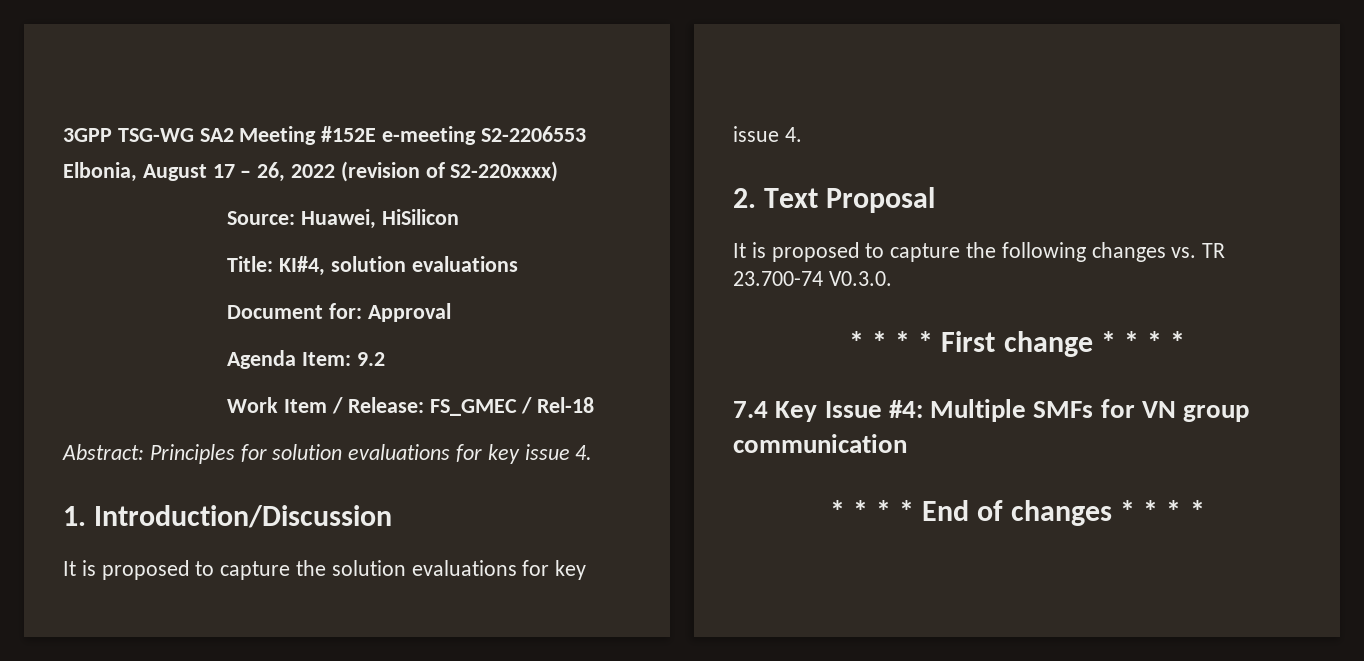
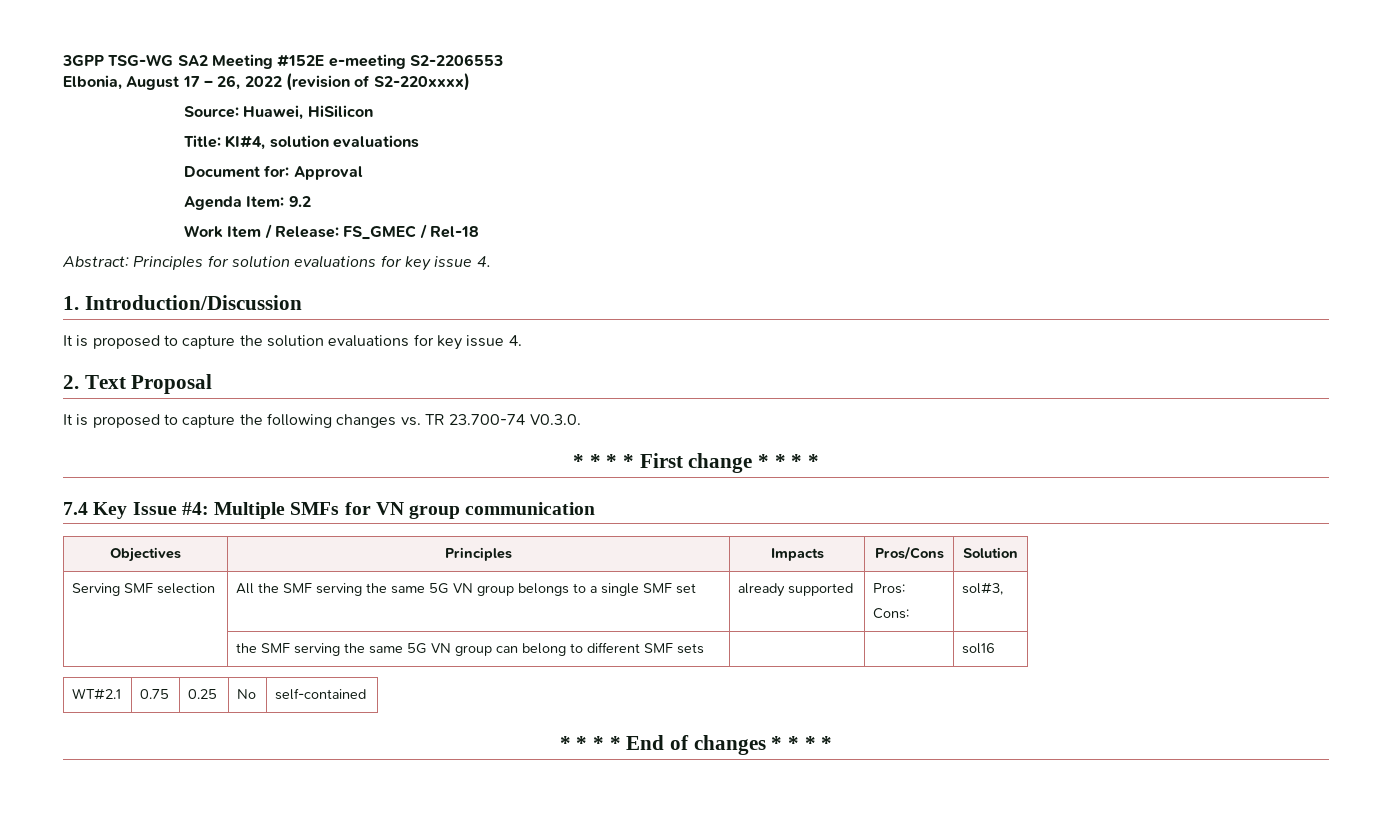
+ Objectives | Principles | Impacts | Pros/Cons | Solution
+ Serving SMF selection | All the SMF serving the same 5G VN group belongs to a single SMF set | already supported | Pros:
+ Cons: | sol#3,
+ | the SMF serving the same 5G VN group can belong to different SMF sets | | | sol16
+ WT#2.1 | 0.75 | 0.25 | No | self-contained

